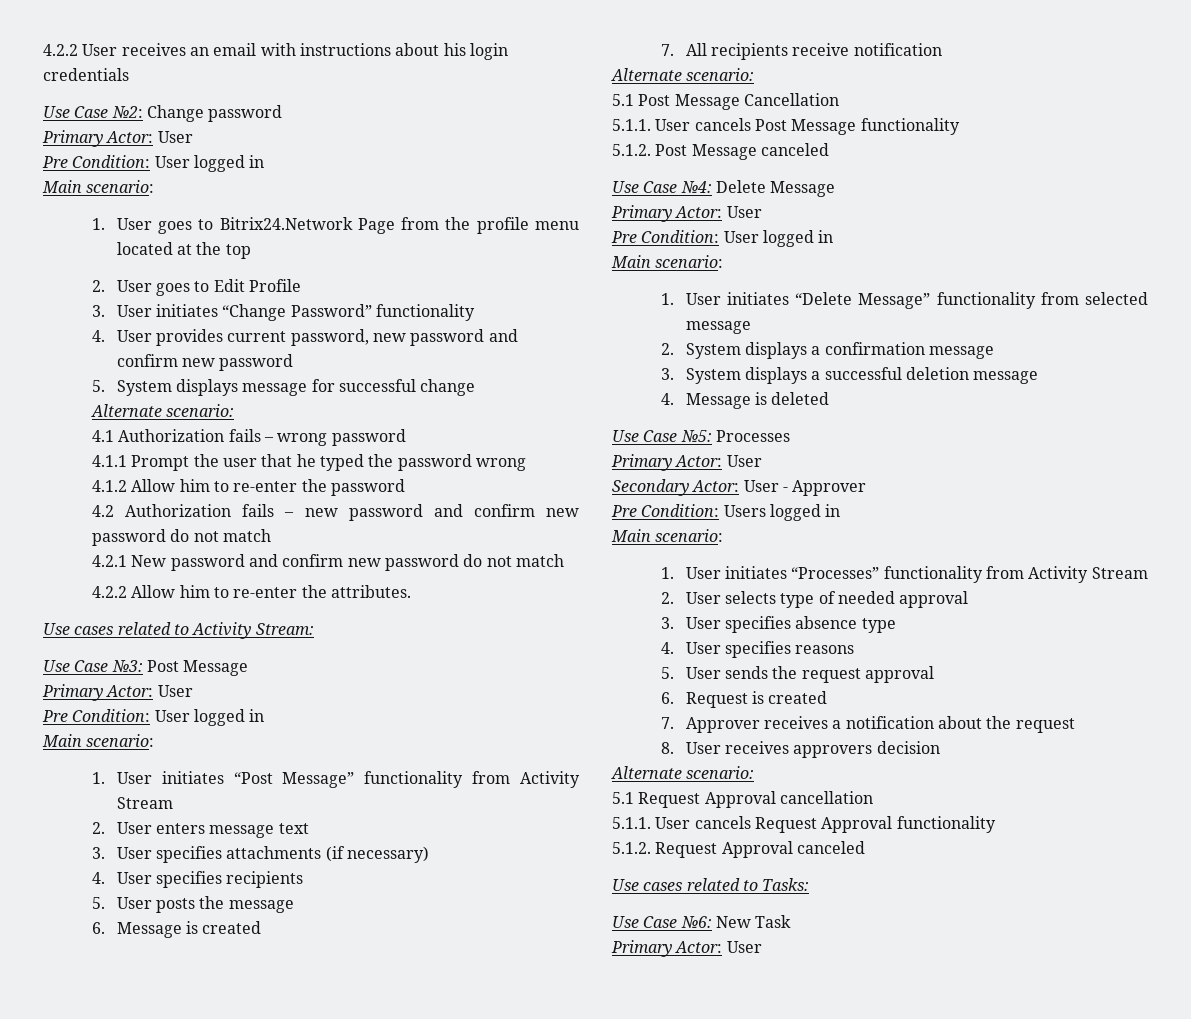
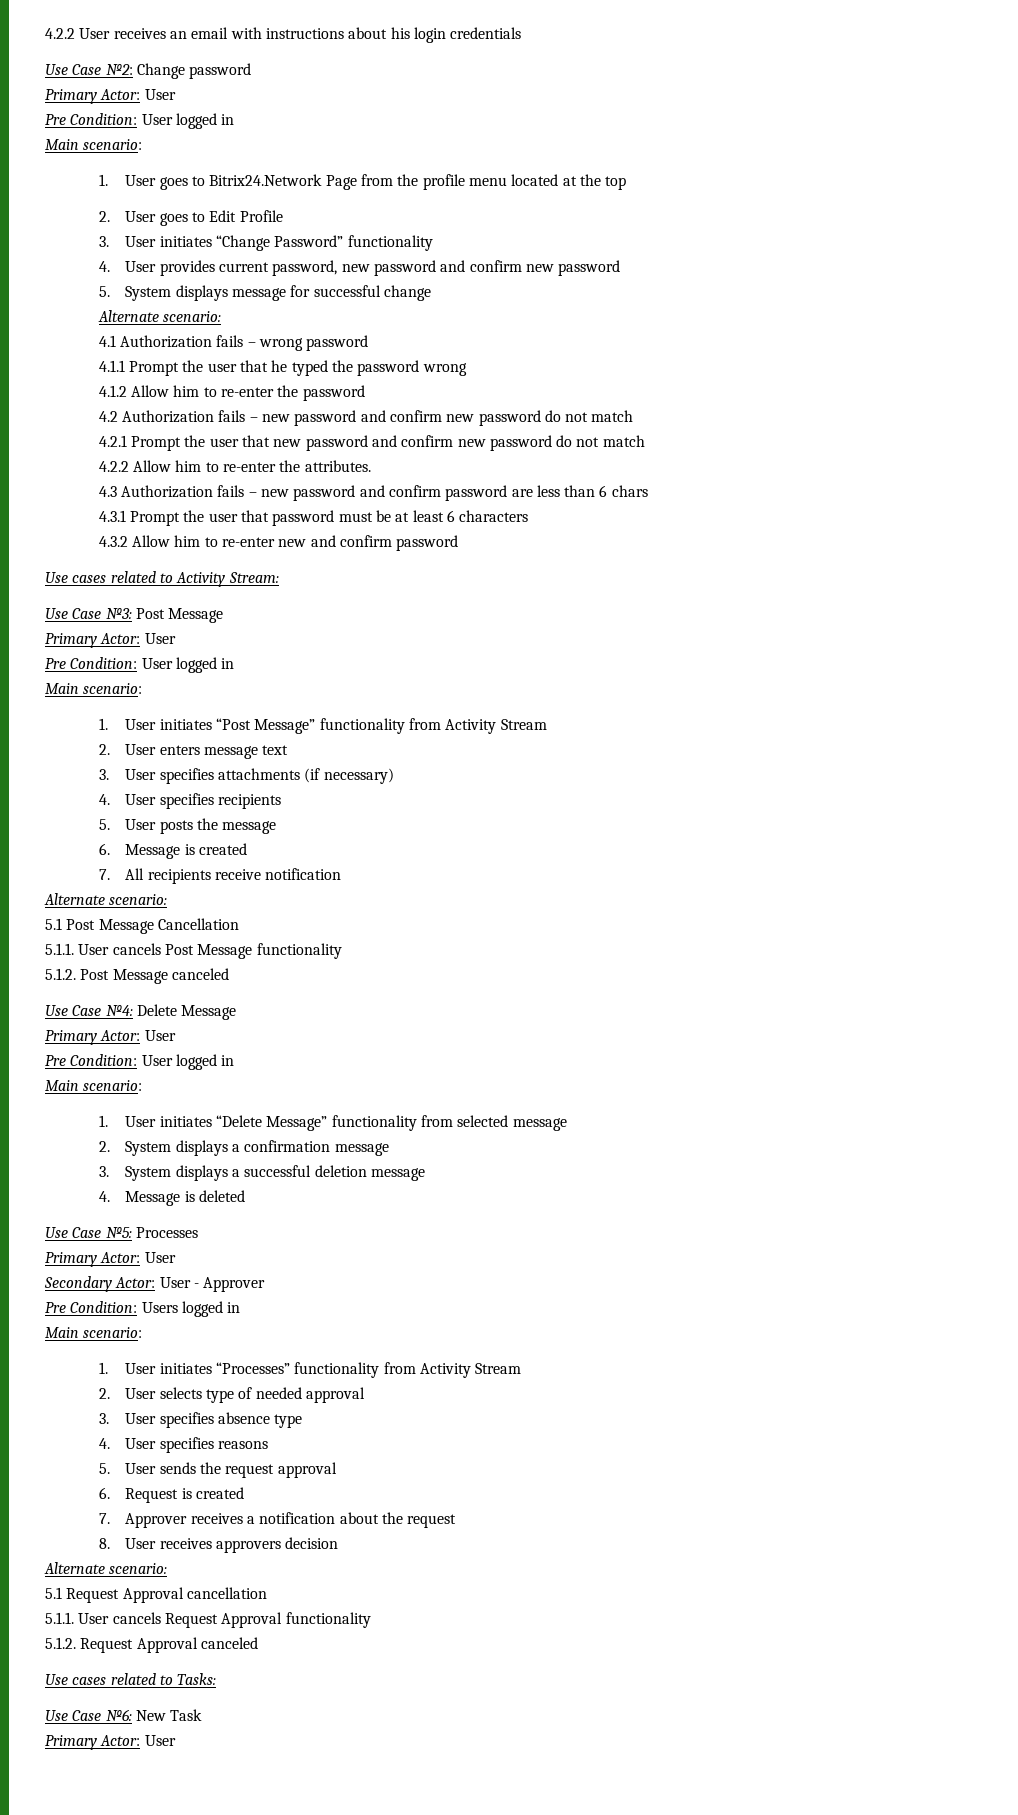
- 4.2.1 New password and confirm new password do not match
+ 4.2.1 Prompt the user that new password and confirm new password do not match
+ 4.3 Authorization fails – new password and confirm password are less than 6 chars
+ 4.3.1 Prompt the user that password must be at least 6 characters
+ 4.3.2 Allow him to re-enter new and confirm password

